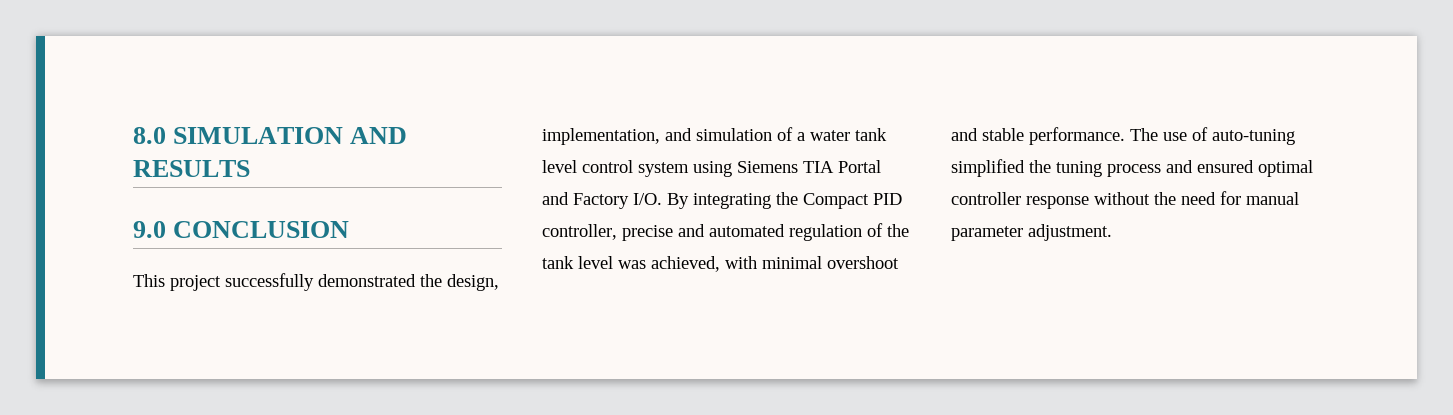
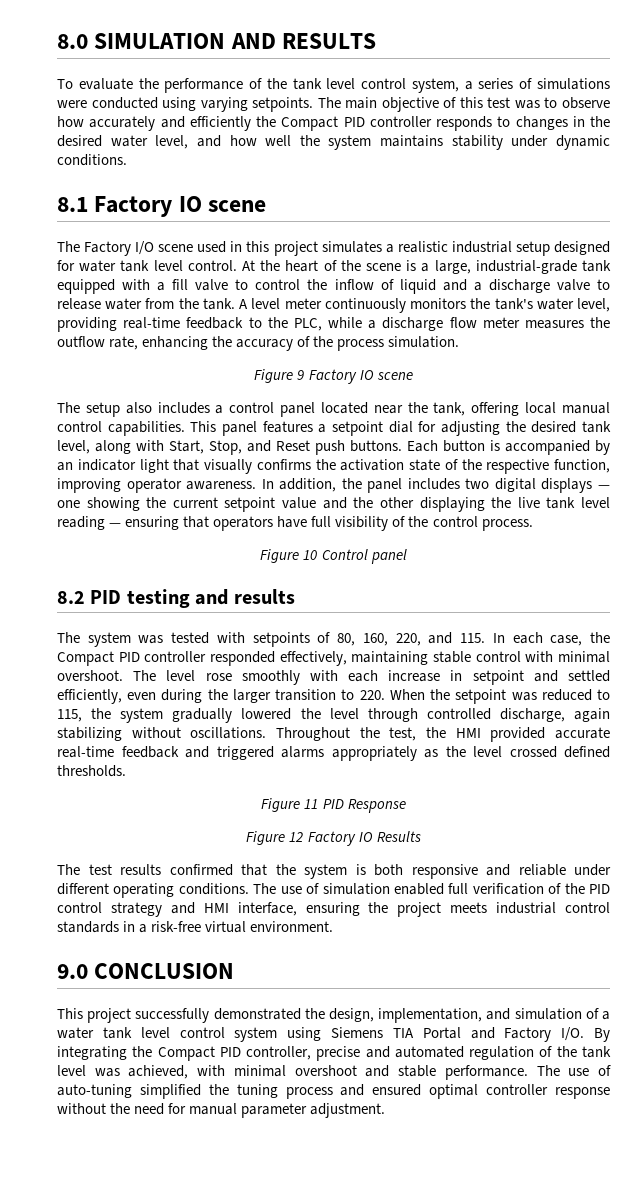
+ To evaluate the performance of the tank level control system, a series of simulations were conducted using varying setpoints. The main objective of this test was to observe how accurately and efficiently the Compact PID controller responds to changes in the desired water level, and how well the system maintains stability under dynamic conditions.
+ 8.1 Factory IO scene
+ The Factory I/O scene used in this project simulates a realistic industrial setup designed for water tank level control. At the heart of the scene is a large, industrial-grade tank equipped with a fill valve to control the inflow of liquid and a discharge valve to release water from the tank. A level meter continuously monitors the tank's water level, providing real-time feedback to the PLC, while a discharge flow meter measures the outflow rate, enhancing the accuracy of the process simulation.
+ Figure 9 Factory IO scene
+ The setup also includes a control panel located near the tank, offering local manual control capabilities. This panel features a setpoint dial for adjusting the desired tank level, along with Start, Stop, and Reset push buttons. Each button is accompanied by an indicator light that visually confirms the activation state of the respective function, improving operator awareness. In addition, the panel includes two digital displays — one showing the current setpoint value and the other displaying the live tank level reading — ensuring that operators have full visibility of the control process.
+ Figure 10 Control panel
+ 8.2 PID testing and results
+ The system was tested with setpoints of 80, 160, 220, and 115. In each case, the Compact PID controller responded effectively, maintaining stable control with minimal overshoot. The level rose smoothly with each increase in setpoint and settled efficiently, even during the larger transition to 220. When the setpoint was reduced to 115, the system gradually lowered the level through controlled discharge, again stabilizing without oscillations. Throughout the test, the HMI provided accurate real-time feedback and triggered alarms appropriately as the level crossed defined thresholds.
+ Figure 11 PID Response
+ Figure 12 Factory IO Results
+ The test results confirmed that the system is both responsive and reliable under different operating conditions. The use of simulation enabled full verification of the PID control strategy and HMI interface, ensuring the project meets industrial control standards in a risk-free virtual environment.

